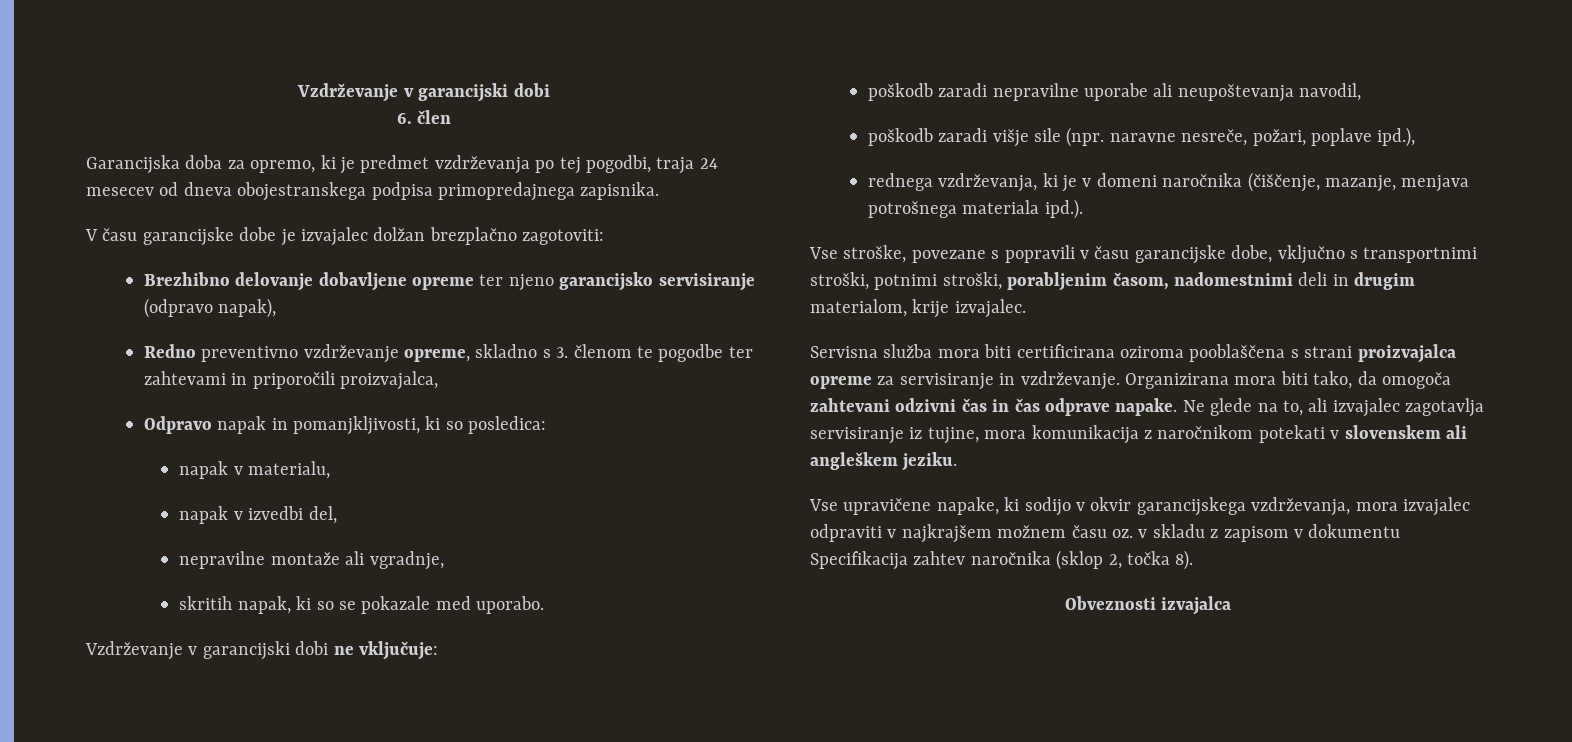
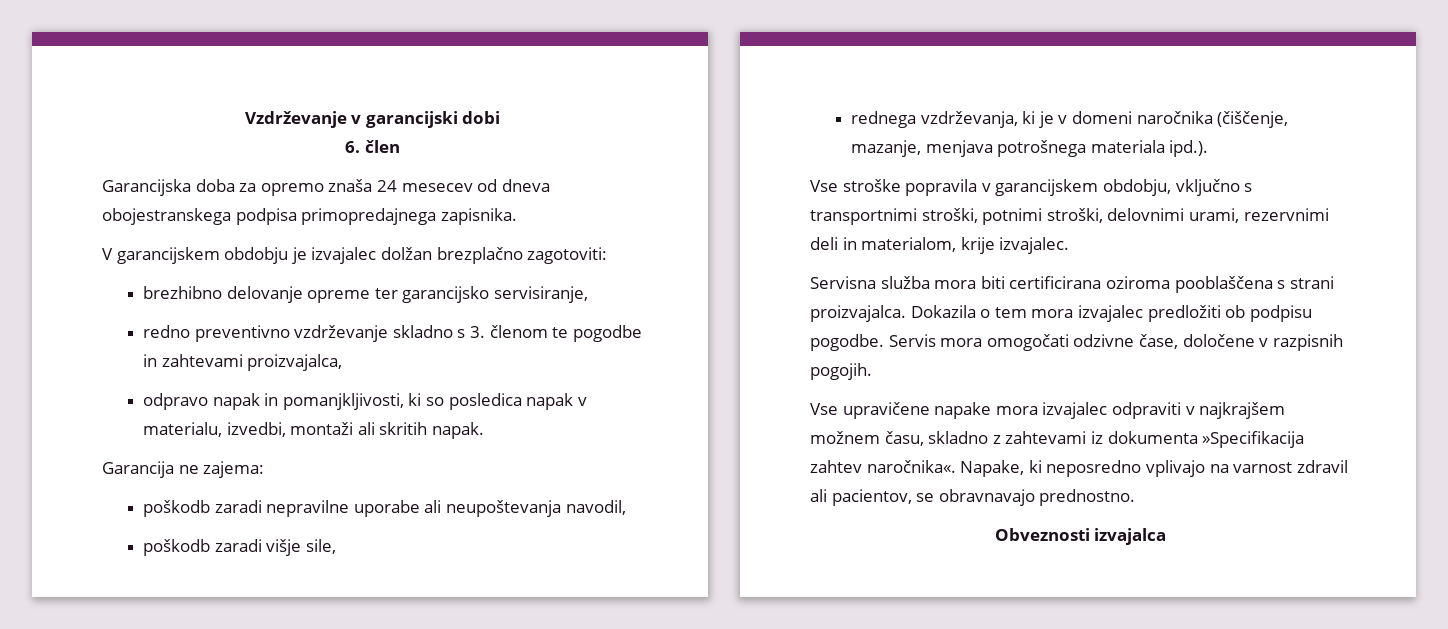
- Garancijska doba za opremo, ki je predmet vzdrževanja po tej pogodbi, traja 24 mesecev od dneva obojestranskega podpisa primopredajnega zapisnika.
+ Garancijska doba za opremo znaša 24 mesecev od dneva obojestranskega podpisa primopredajnega zapisnika.
- V času garancijske dobe je izvajalec dolžan brezplačno zagotoviti:
+ V garancijskem obdobju je izvajalec dolžan brezplačno zagotoviti:
- Brezhibno delovanje dobavljene opreme ter njeno garancijsko servisiranje (odpravo napak),
- Redno preventivno vzdrževanje opreme, skladno s 3. členom te pogodbe ter zahtevami in priporočili proizvajalca,
+ brezhibno delovanje opreme ter garancijsko servisiranje,
+ redno preventivno vzdrževanje skladno s 3. členom te pogodbe in zahtevami proizvajalca,
- Odpravo napak in pomanjkljivosti, ki so posledica:
- napak v materialu,
- napak v izvedbi del,
- nepravilne montaže ali vgradnje,
- skritih napak, ki so se pokazale med uporabo.
- Vzdrževanje v garancijski dobi ne vključuje:
+ odpravo napak in pomanjkljivosti, ki so posledica napak v materialu, izvedbi, montaži ali skritih napak.
+ Garancija ne zajema:
- poškodb zaradi višje sile (npr. naravne nesreče, požari, poplave ipd.),
+ poškodb zaradi višje sile,
- Vse stroške, povezane s popravili v času garancijske dobe, vključno s transportnimi stroški, potnimi stroški, porabljenim časom, nadomestnimi deli in drugim materialom, krije izvajalec.
+ Vse stroške popravila v garancijskem obdobju, vključno s transportnimi stroški, potnimi stroški, delovnimi urami, rezervnimi deli in materialom, krije izvajalec.
- Servisna služba mora biti certificirana oziroma pooblaščena s strani proizvajalca opreme za servisiranje in vzdrževanje. Organizirana mora biti tako, da omogoča zahtevani odzivni čas in čas odprave napake. Ne glede na to, ali izvajalec zagotavlja servisiranje iz tujine, mora komunikacija z naročnikom potekati v slovenskem ali angleškem jeziku.
- Vse upravičene napake, ki sodijo v okvir garancijskega vzdrževanja, mora izvajalec odpraviti v najkrajšem možnem času oz. v skladu z zapisom v dokumentu Specifikacija zahtev naročnika (sklop 2, točka 8).
+ Servisna služba mora biti certificirana oziroma pooblaščena s strani proizvajalca. Dokazila o tem mora izvajalec predložiti ob podpisu pogodbe. Servis mora omogočati odzivne čase, določene v razpisnih pogojih.
+ Vse upravičene napake mora izvajalec odpraviti v najkrajšem možnem času, skladno z zahtevami iz dokumenta »Specifikacija zahtev naročnika«. Napake, ki neposredno vplivajo na varnost zdravil ali pacientov, se obravnavajo prednostno.

